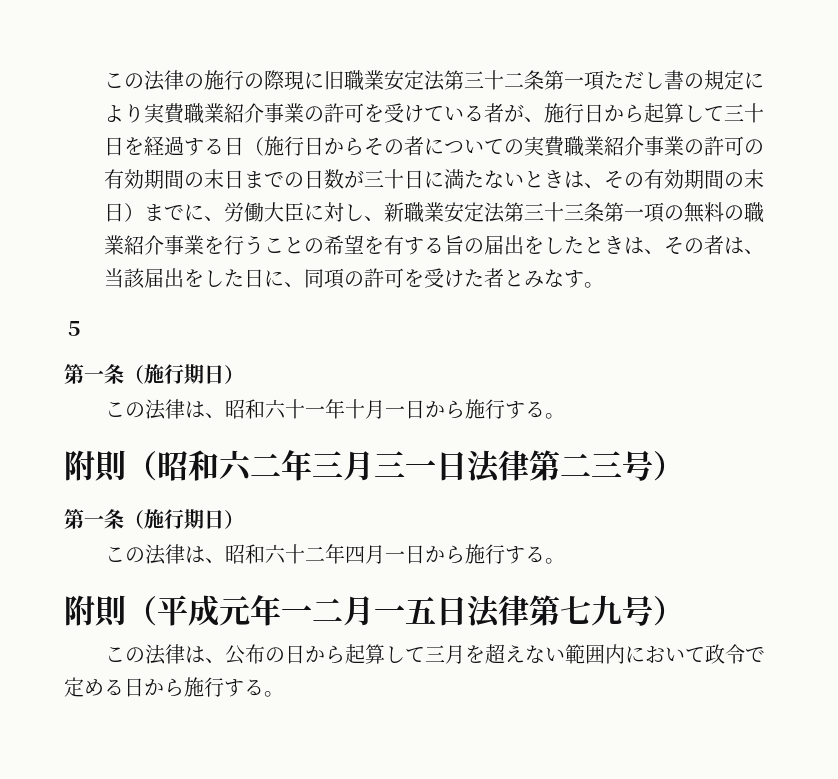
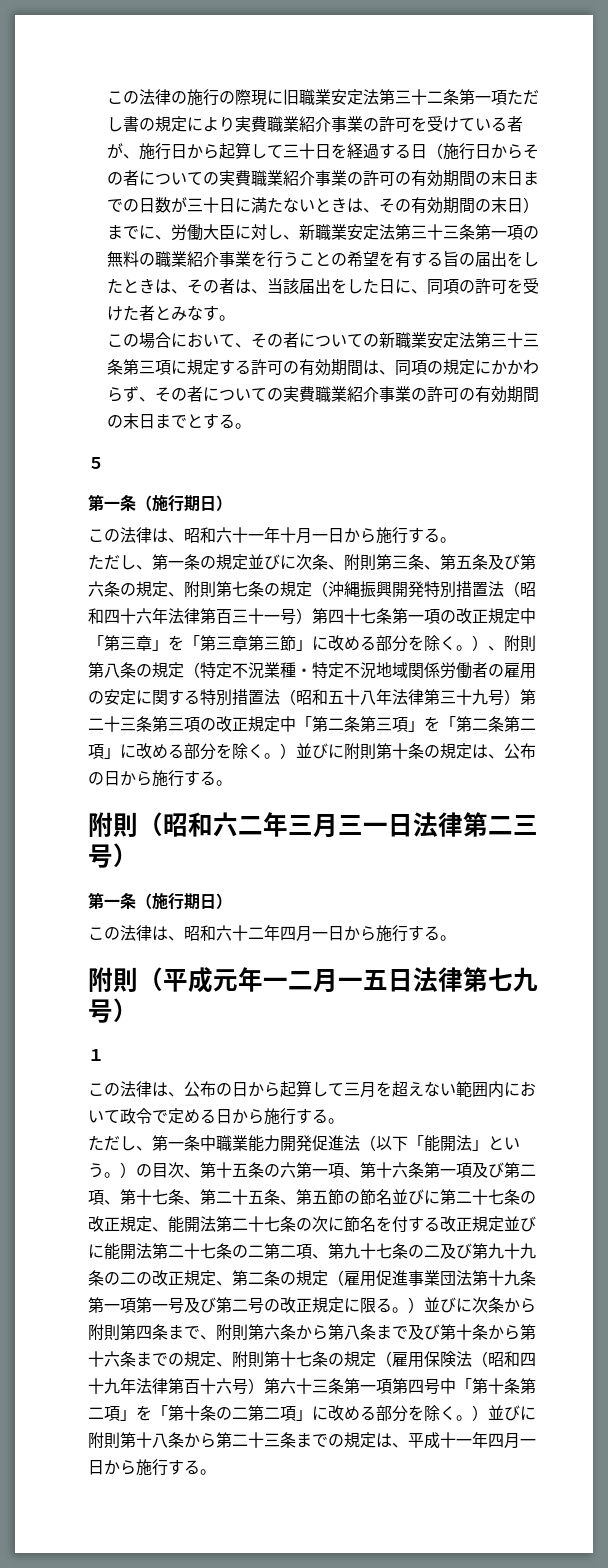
+ この場合において、その者についての新職業安定法第三十三条第三項に規定する許可の有効期間は、同項の規定にかかわらず、その者についての実費職業紹介事業の許可の有効期間の末日までとする。
+ ただし、第一条の規定並びに次条、附則第三条、第五条及び第六条の規定、附則第七条の規定（沖縄振興開発特別措置法（昭和四十六年法律第百三十一号）第四十七条第一項の改正規定中「第三章」を「第三章第三節」に改める部分を除く。）、附則第八条の規定（特定不況業種・特定不況地域関係労働者の雇用の安定に関する特別措置法（昭和五十八年法律第三十九号）第二十三条第三項の改正規定中「第二条第三項」を「第二条第二項」に改める部分を除く。）並びに附則第十条の規定は、公布の日から施行する。
+ １
+ ただし、第一条中職業能力開発促進法（以下「能開法」という。）の目次、第十五条の六第一項、第十六条第一項及び第二項、第十七条、第二十五条、第五節の節名並びに第二十七条の改正規定、能開法第二十七条の次に節名を付する改正規定並びに能開法第二十七条の二第二項、第九十七条の二及び第九十九条の二の改正規定、第二条の規定（雇用促進事業団法第十九条第一項第一号及び第二号の改正規定に限る。）並びに次条から附則第四条まで、附則第六条から第八条まで及び第十条から第十六条までの規定、附則第十七条の規定（雇用保険法（昭和四十九年法律第百十六号）第六十三条第一項第四号中「第十条第二項」を「第十条の二第二項」に改める部分を除く。）並びに附則第十八条から第二十三条までの規定は、平成十一年四月一日から施行する。

